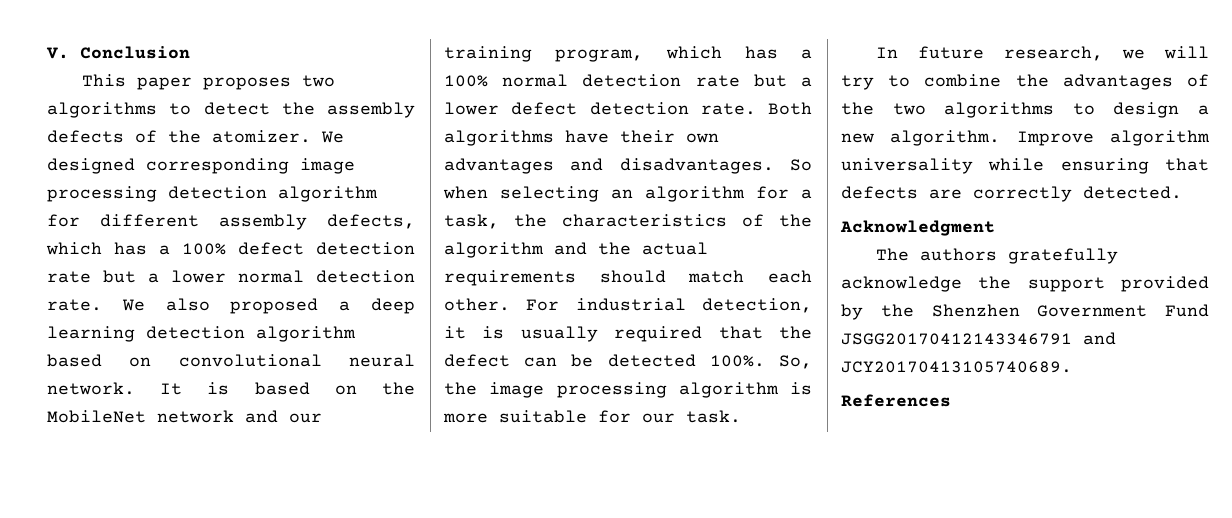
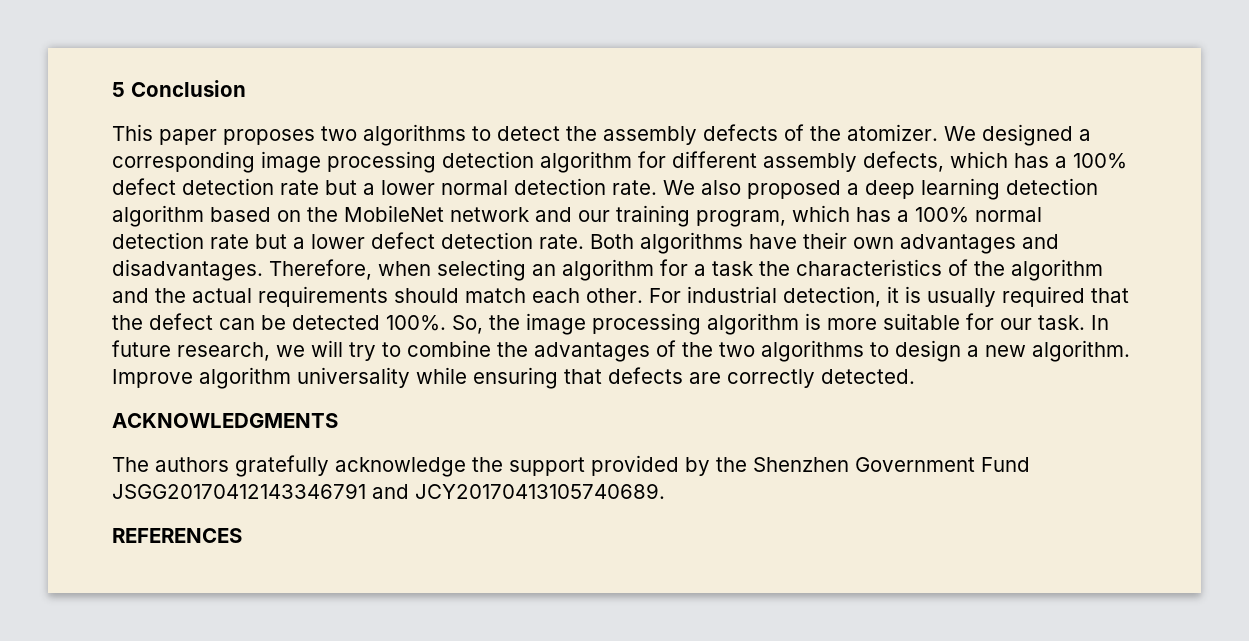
- V. Conclusion
+ 5 Conclusion
- We designed corresponding image processing detection algorithm for different assembly defects, which has a 100% defect detection rate but a lower normal detection rate.
+ We designed a corresponding image processing detection algorithm for different assembly defects, which has a 100% defect detection rate but a lower normal detection rate.
- We also proposed a deep learning detection algorithm based on convolutional neural network. It is based on the MobileNet network and our training program, which has a 100% normal detection rate but a lower defect detection rate.
+ We also proposed a deep learning detection algorithm based on the MobileNet network and our training program, which has a 100% normal detection rate but a lower defect detection rate.
- So when selecting an algorithm for a task, the characteristics of the algorithm and the actual requirements should match each other.
+ Therefore, when selecting an algorithm for a task the characteristics of the algorithm and the actual requirements should match each other.
- So, the image processing algorithm is more suitable for our task.
- In future research, we will try to combine the advantages of the two algorithms to design a new algorithm.
+ So, the image processing algorithm is more suitable for our task. In future research, we will try to combine the advantages of the two algorithms to design a new algorithm.
- Acknowledgment
+ ACKNOWLEDGMENTS
- References
+ REFERENCES

